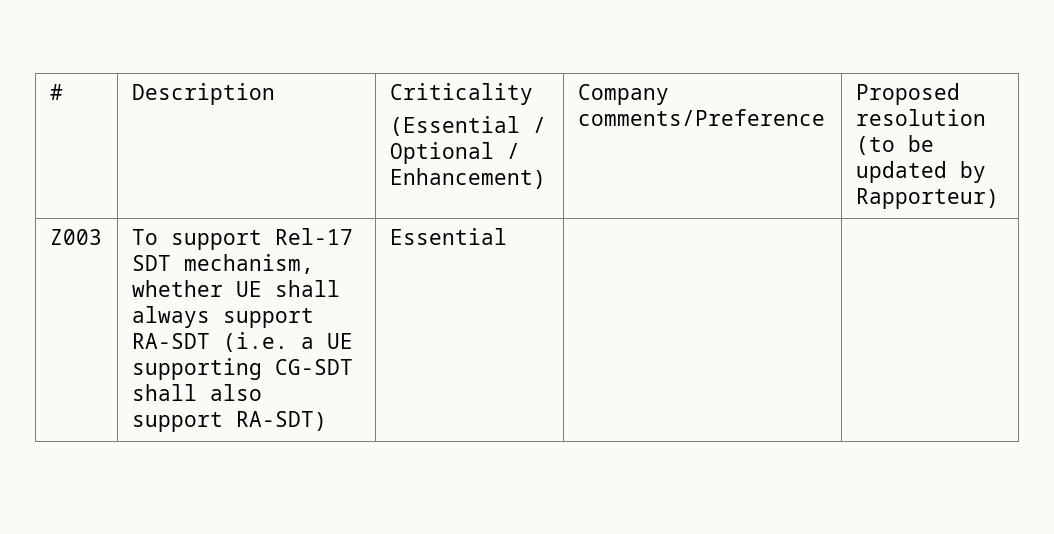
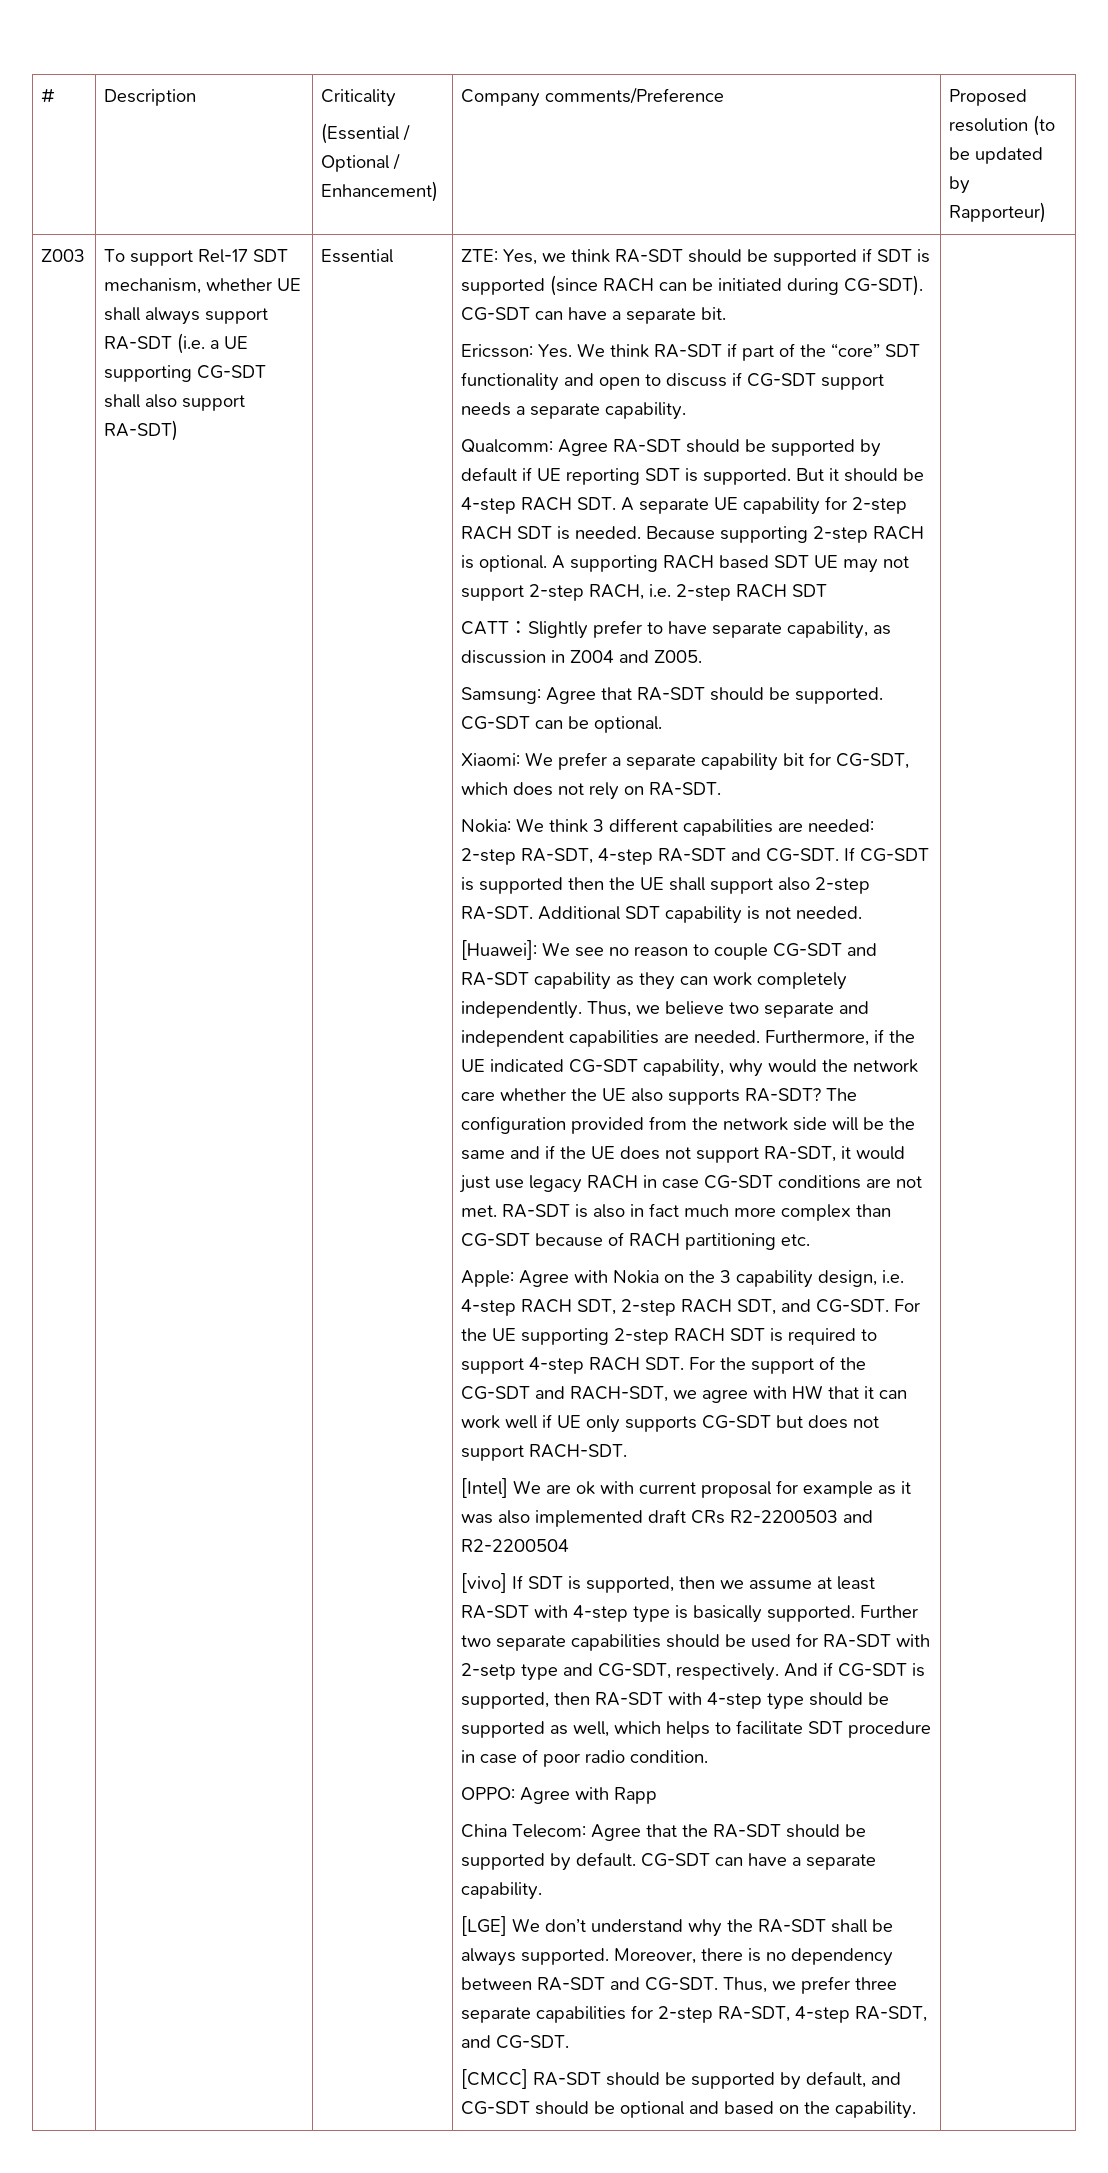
+ ZTE: Yes, we think RA-SDT should be supported if SDT is supported (since RACH can be initiated during CG-SDT). CG-SDT can have a separate bit.
+ Ericsson: Yes. We think RA-SDT if part of the “core” SDT functionality and open to discuss if CG-SDT support needs a separate capability.
+ Qualcomm: Agree RA-SDT should be supported by default if UE reporting SDT is supported. But it should be 4-step RACH SDT. A separate UE capability for 2-step RACH SDT is needed. Because supporting 2-step RACH is optional. A supporting RACH based SDT UE may not support 2-step RACH, i.e. 2-step RACH SDT
+ CATT：Slightly prefer to have separate capability, as discussion in Z004 and Z005.
+ Samsung: Agree that RA-SDT should be supported. CG-SDT can be optional.
+ Xiaomi: We prefer a separate capability bit for CG-SDT, which does not rely on RA-SDT.
+ Nokia: We think 3 different capabilities are needed: 2-step RA-SDT, 4-step RA-SDT and CG-SDT. If CG-SDT is supported then the UE shall support also 2-step RA-SDT. Additional SDT capability is not needed.
+ [Huawei]: We see no reason to couple CG-SDT and RA-SDT capability as they can work completely independently. Thus, we believe two separate and independent capabilities are needed. Furthermore, if the UE indicated CG-SDT capability, why would the network care whether the UE also supports RA-SDT? The configuration provided from the network side will be the same and if the UE does not support RA-SDT, it would just use legacy RACH in case CG-SDT conditions are not met. RA-SDT is also in fact much more complex than CG-SDT because of RACH partitioning etc.
+ Apple: Agree with Nokia on the 3 capability design, i.e. 4-step RACH SDT, 2-step RACH SDT, and CG-SDT. For the UE supporting 2-step RACH SDT is required to support 4-step RACH SDT. For the support of the CG-SDT and RACH-SDT, we agree with HW that it can work well if UE only supports CG-SDT but does not support RACH-SDT.
+ [Intel] We are ok with current proposal for example as it was also implemented draft CRs R2-2200503 and R2-2200504
+ [vivo] If SDT is supported, then we assume at least RA-SDT with 4-step type is basically supported. Further two separate capabilities should be used for RA-SDT with 2-setp type and CG-SDT, respectively. And if CG-SDT is supported, then RA-SDT with 4-step type should be supported as well, which helps to facilitate SDT procedure in case of poor radio condition.
+ OPPO: Agree with Rapp
+ China Telecom: Agree that the RA-SDT should be supported by default. CG-SDT can have a separate capability.
+ [LGE] We don’t understand why the RA-SDT shall be always supported. Moreover, there is no dependency between RA-SDT and CG-SDT. Thus, we prefer three separate capabilities for 2-step RA-SDT, 4-step RA-SDT, and CG-SDT.
+ [CMCC] RA-SDT should be supported by default, and CG-SDT should be optional and based on the capability.

